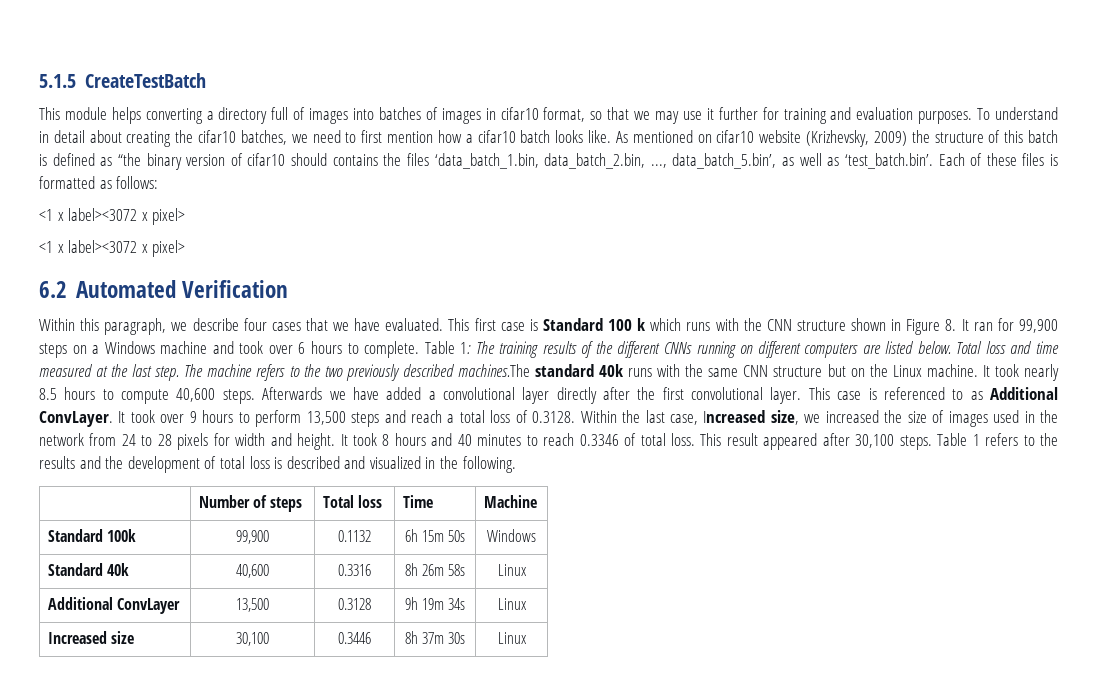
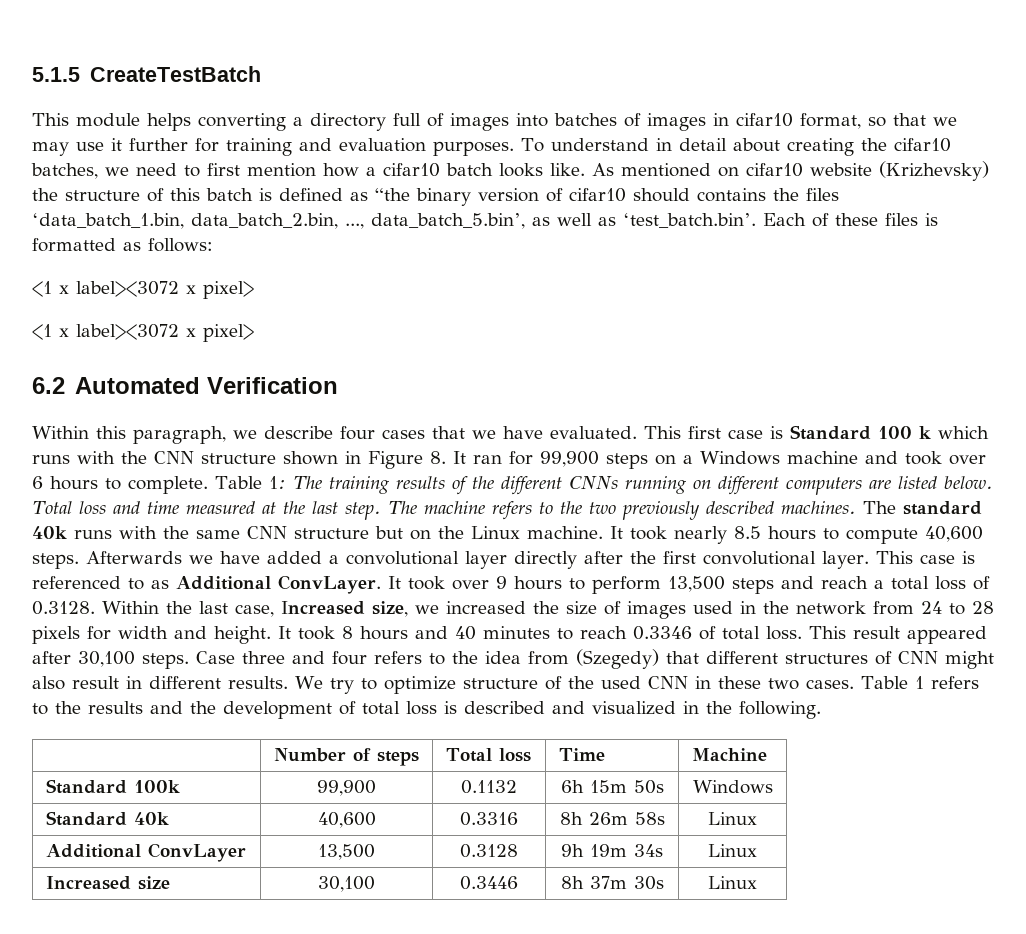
- As mentioned on cifar10 website (Krizhevsky, 2009) the structure of this batch is defined as “the binary version of cifar10 should contains the files ‘data_batch_1.bin, data_batch_2.bin, ..., data_batch_5.bin’, as well as ‘test_batch.bin’. Each of these files is formatted as follows:
+ As mentioned on cifar10 website (Krizhevsky) the structure of this batch is defined as “the binary version of cifar10 should contains the files ‘data_batch_1.bin, data_batch_2.bin, ..., data_batch_5.bin’, as well as ‘test_batch.bin’. Each of these files is formatted as follows:
- The machine refers to the two previously described machines.The standard 40k runs with the same CNN structure but on the Linux machine.
+ The machine refers to the two previously described machines. The standard 40k runs with the same CNN structure but on the Linux machine.
+ Case three and four refers to the idea from (Szegedy) that different structures of CNN might also result in different results. We try to optimize structure of the used CNN in these two cases.

